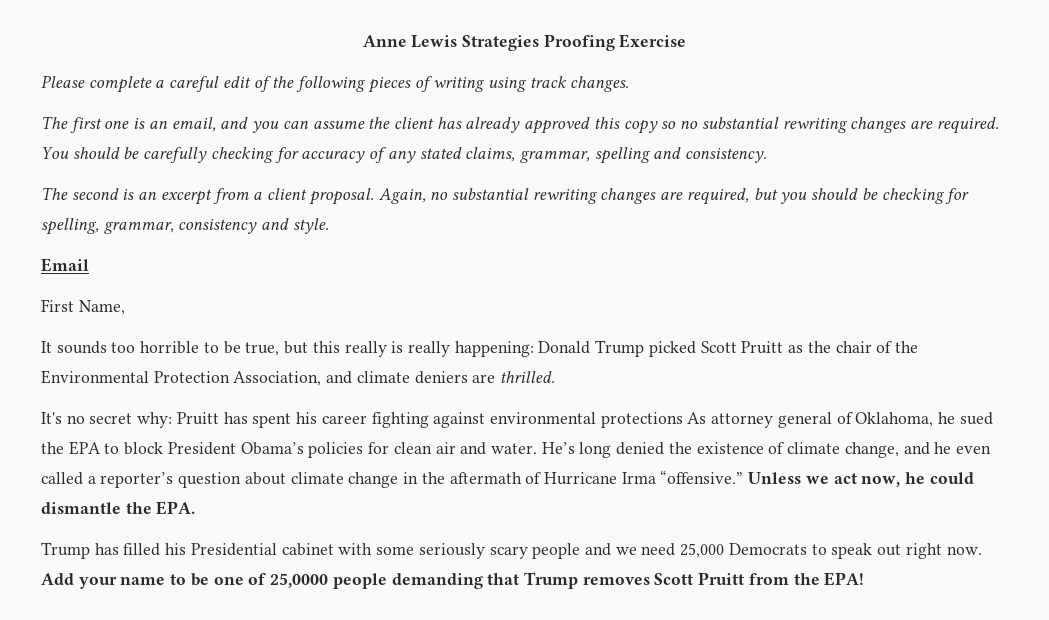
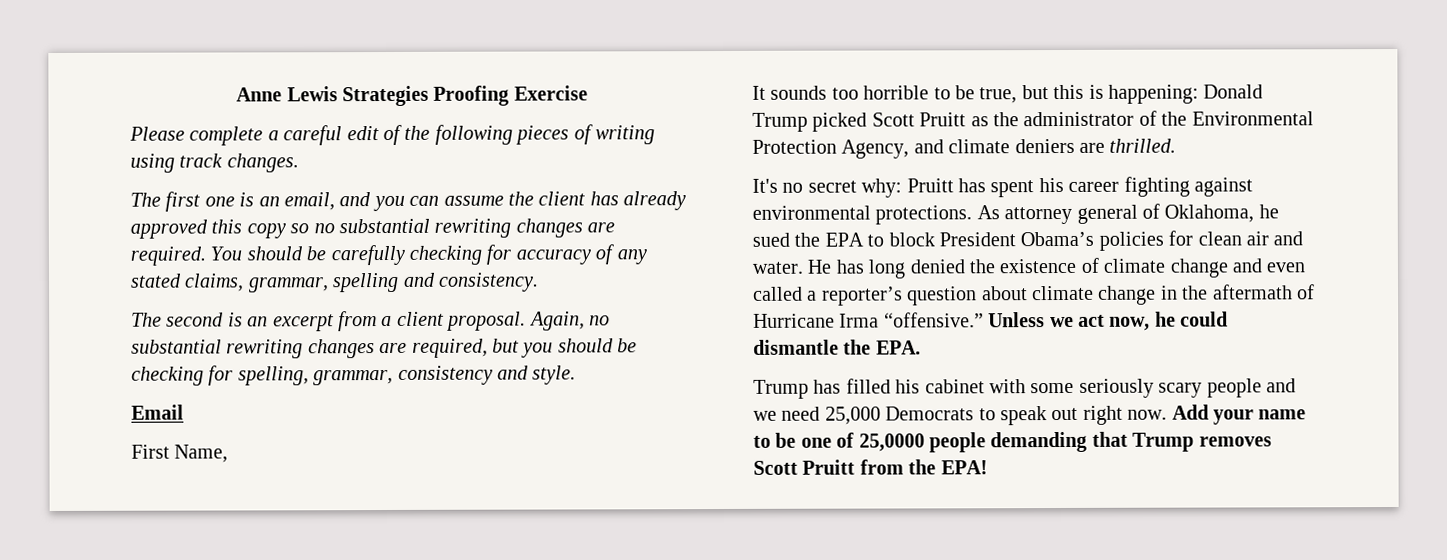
- It sounds too horrible to be true, but this really is really happening: Donald Trump picked Scott Pruitt as the chair of the Environmental Protection Association, and climate deniers are thrilled.
+ It sounds too horrible to be true, but this is happening: Donald Trump picked Scott Pruitt as the administrator of the Environmental Protection Agency, and climate deniers are thrilled.
- It's no secret why: Pruitt has spent his career fighting against environmental protections As attorney general of Oklahoma, he sued the EPA to block President Obama’s policies for clean air and water.
+ It's no secret why: Pruitt has spent his career fighting against environmental protections. As attorney general of Oklahoma, he sued the EPA to block President Obama’s policies for clean air and water.
- He’s long denied the existence of climate change, and he even called a reporter’s question about climate change in the aftermath of Hurricane Irma “offensive.”
+ He has long denied the existence of climate change and even called a reporter’s question about climate change in the aftermath of Hurricane Irma “offensive.”
- Trump has filled his Presidential cabinet with some seriously scary people and we need 25,000 Democrats to speak out right now.
+ Trump has filled his cabinet with some seriously scary people and we need 25,000 Democrats to speak out right now.

